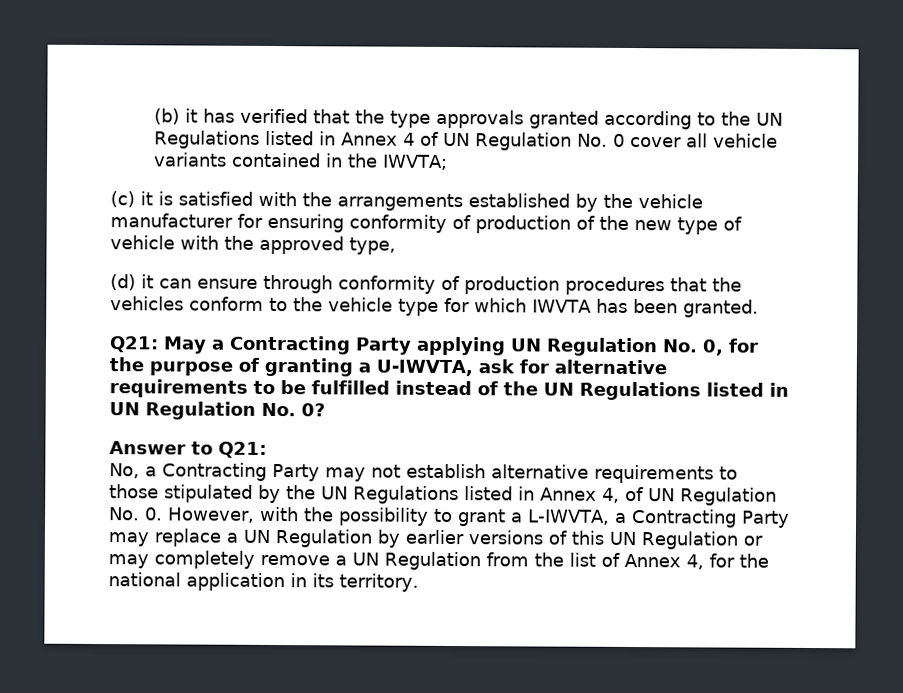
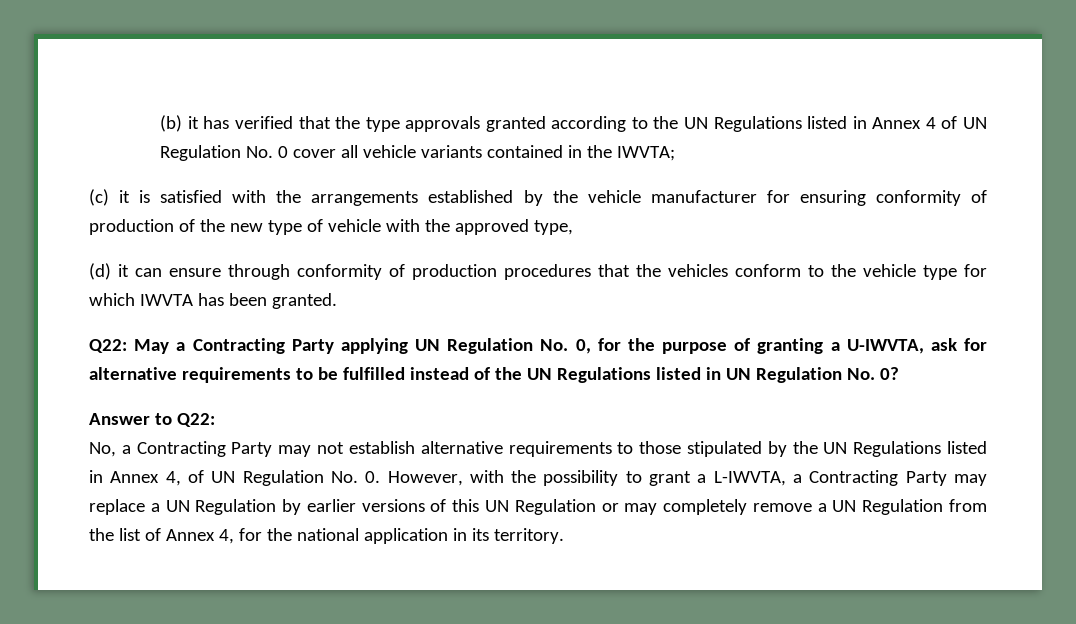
- Q21: May a Contracting Party applying UN Regulation No. 0, for the purpose of granting a U-IWVTA, ask for alternative requirements to be fulfilled instead of the UN Regulations listed in UN Regulation No. 0?
+ Q22: May a Contracting Party applying UN Regulation No. 0, for the purpose of granting a U-IWVTA, ask for alternative requirements to be fulfilled instead of the UN Regulations listed in UN Regulation No. 0?
- Answer to Q21:
+ Answer to Q22:

